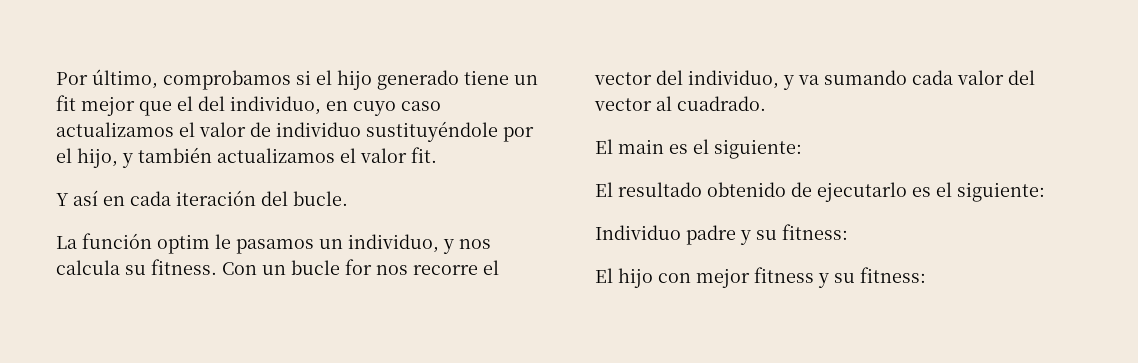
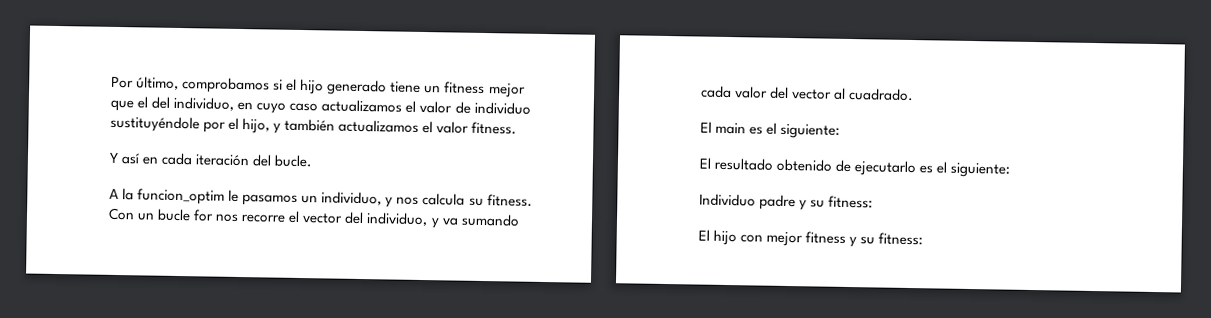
- Por último, comprobamos si el hijo generado tiene un fit mejor que el del individuo, en cuyo caso actualizamos el valor de individuo sustituyéndole por el hijo, y también actualizamos el valor fit.
+ Por último, comprobamos si el hijo generado tiene un fitness mejor que el del individuo, en cuyo caso actualizamos el valor de individuo sustituyéndole por el hijo, y también actualizamos el valor fitness.
- La función optim le pasamos un individuo, y nos calcula su fitness.
+ A la funcion_optim le pasamos un individuo, y nos calcula su fitness.

